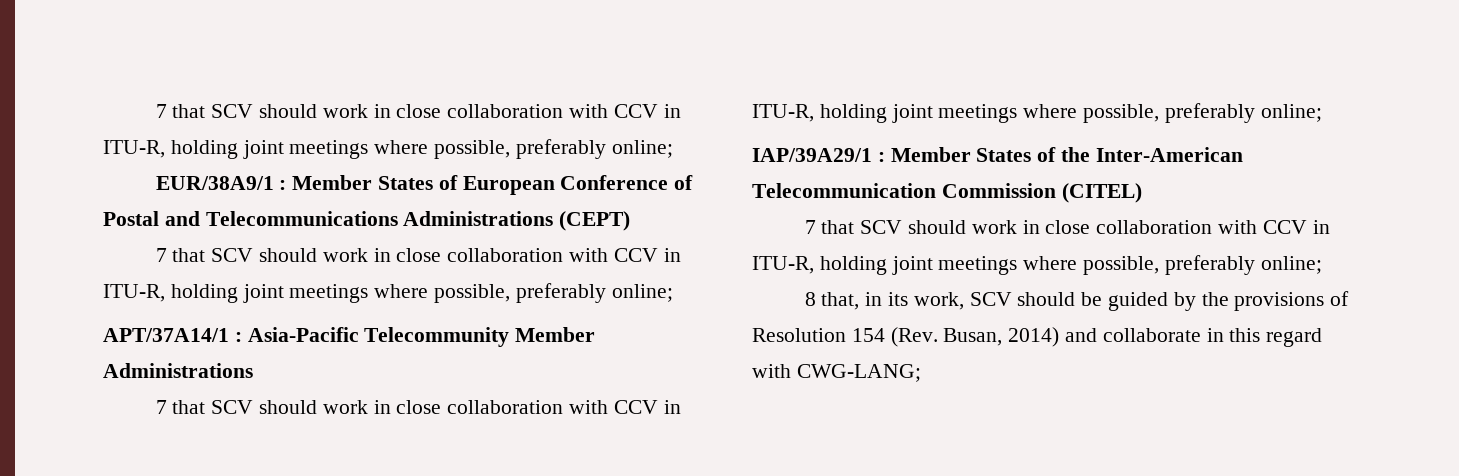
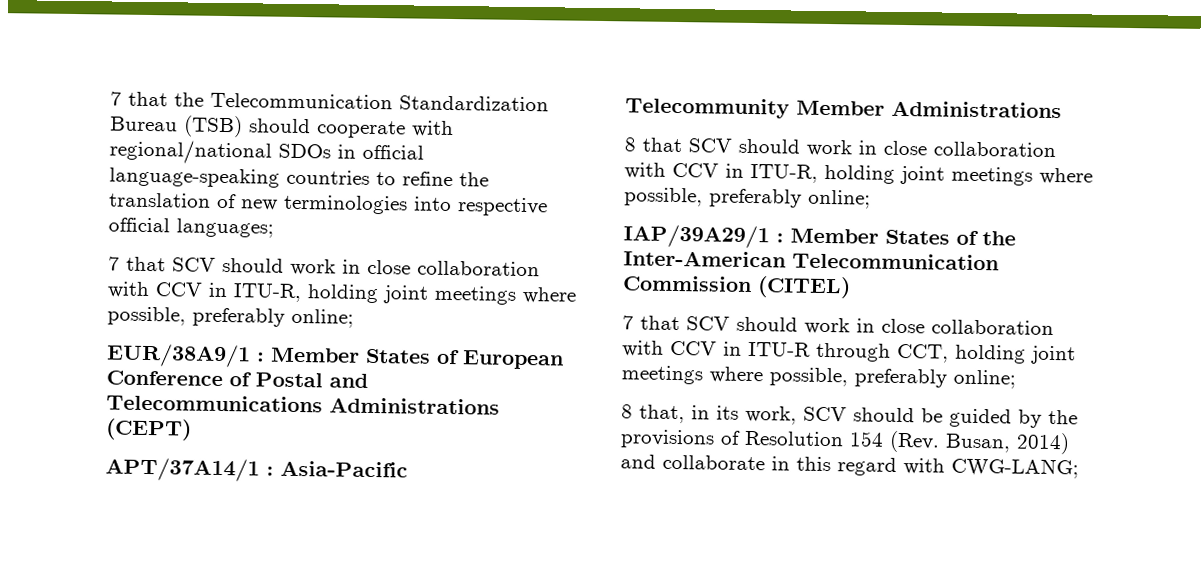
+ 7 that the Telecommunication Standardization Bureau (TSB) should cooperate with regional/national SDOs in official language-speaking countries to refine the translation of new terminologies into respective official languages;
  EUR/38A9/1 : Member States of European Conference of Postal and Telecommunications Administrations (CEPT)
- 7 that SCV should work in close collaboration with CCV in ITU-R, holding joint meetings where possible, preferably online;
  APT/37A14/1 : Asia-Pacific Telecommunity Member Administrations
- 7 that SCV should work in close collaboration with CCV in ITU-R, holding joint meetings where possible, preferably online;
+ 8 that SCV should work in close collaboration with CCV in ITU-R, holding joint meetings where possible, preferably online;
  IAP/39A29/1 : Member States of the Inter-American Telecommunication Commission (CITEL)
- 7 that SCV should work in close collaboration with CCV in ITU-R, holding joint meetings where possible, preferably online;
+ 7 that SCV should work in close collaboration with CCV in ITU-R through CCT, holding joint meetings where possible, preferably online;

